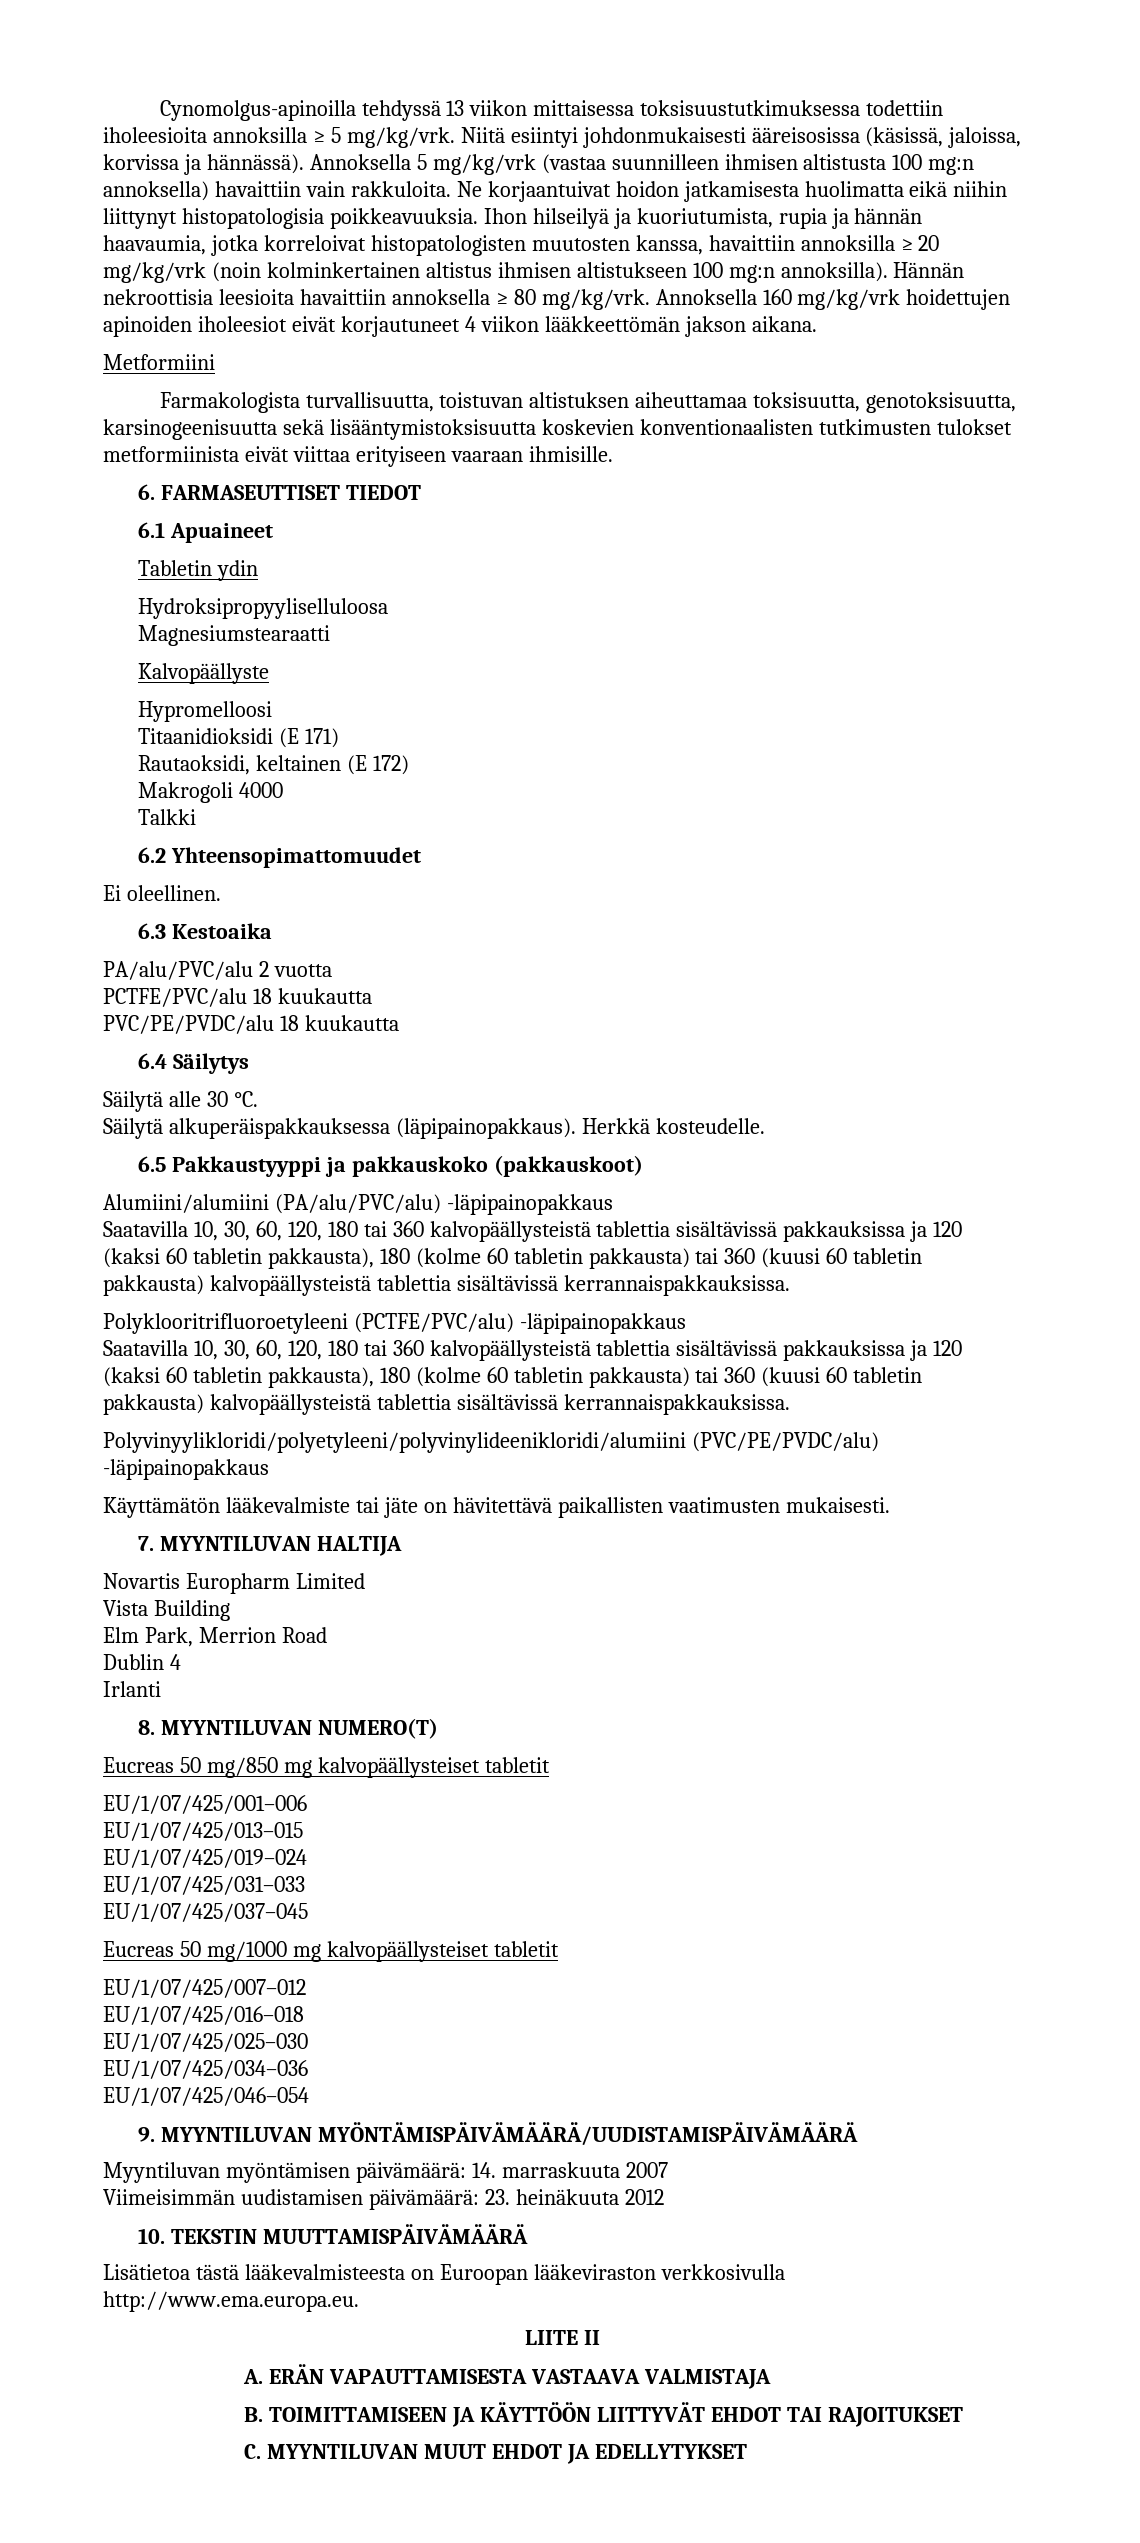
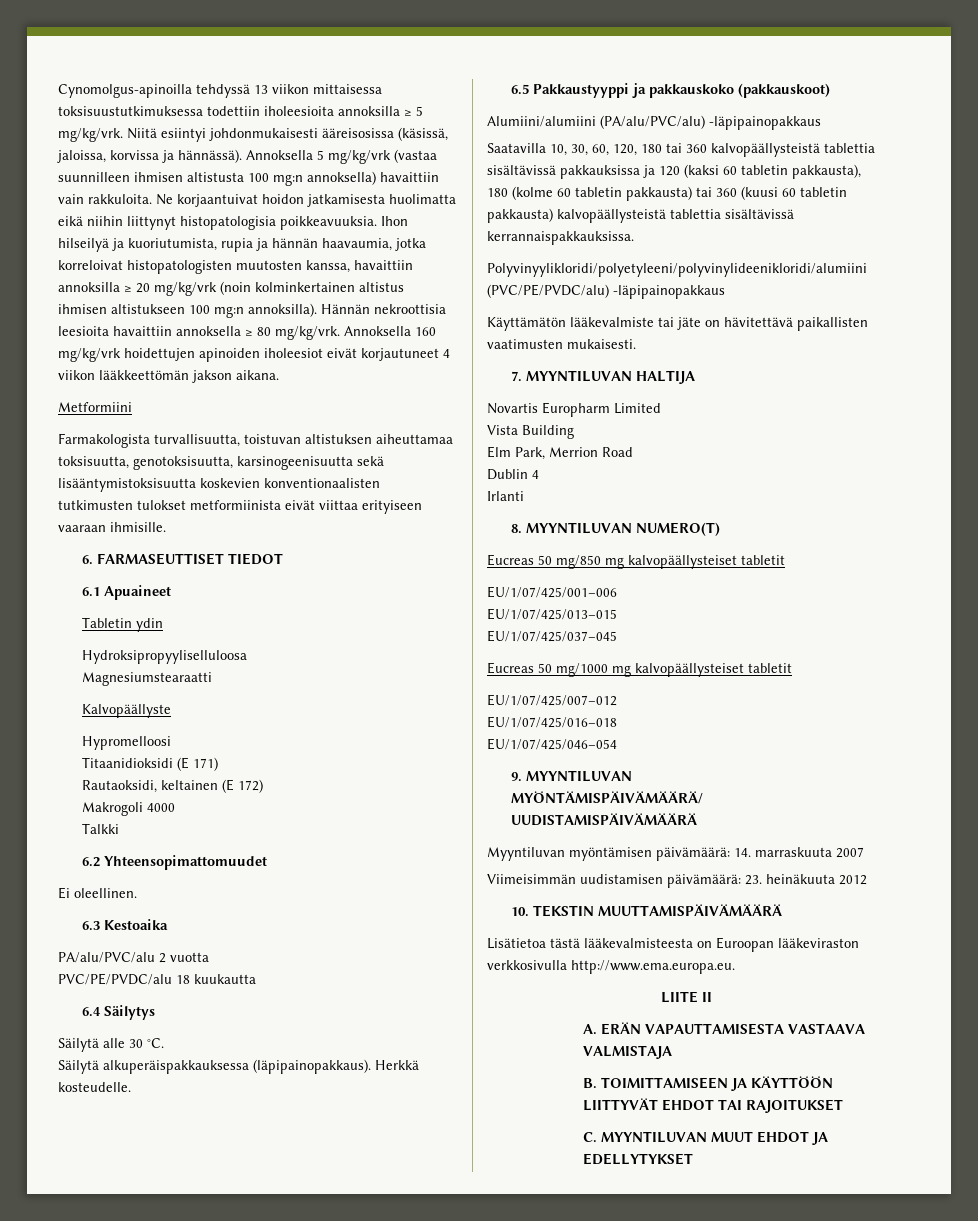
- PCTFE/PVC/alu 18 kuukautta
- Polyklooritrifluoroetyleeni (PCTFE/PVC/alu) -läpipainopakkaus
- Saatavilla 10, 30, 60, 120, 180 tai 360 kalvopäällysteistä tablettia sisältävissä pakkauksissa ja 120 (kaksi 60 tabletin pakkausta), 180 (kolme 60 tabletin pakkausta) tai 360 (kuusi 60 tabletin pakkausta) kalvopäällysteistä tablettia sisältävissä kerrannaispakkauksissa.
- EU/1/07/425/019–024
- EU/1/07/425/031–033
- EU/1/07/425/025–030
- EU/1/07/425/034–036

